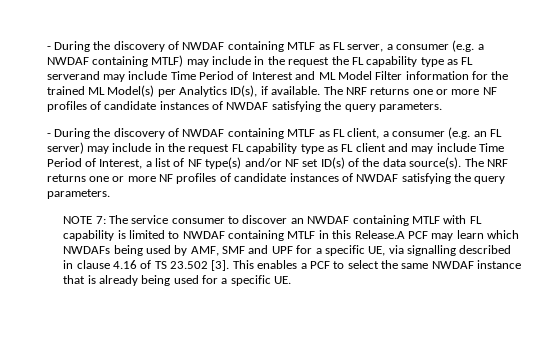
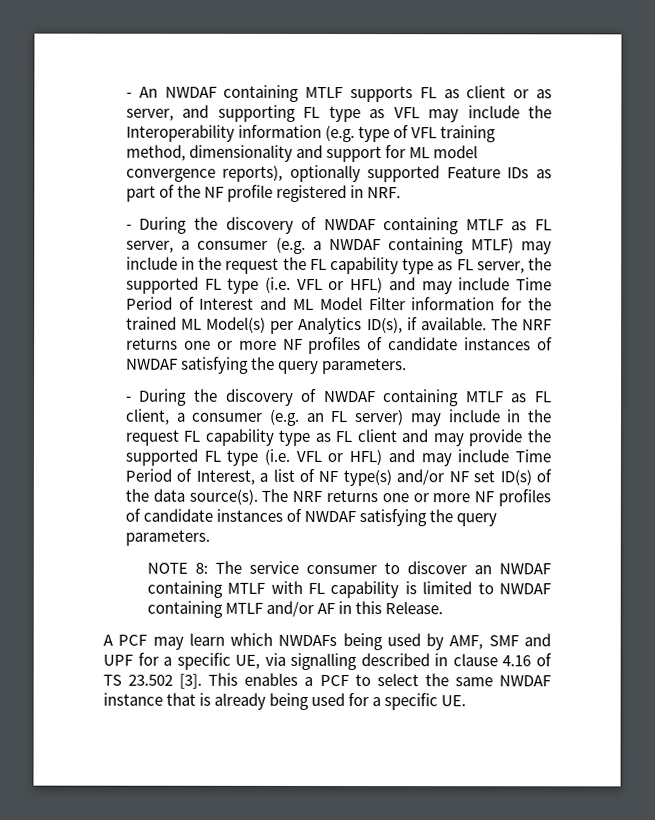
- - During the discovery of NWDAF containing MTLF as FL server, a consumer (e.g. a NWDAF containing MTLF) may include in the request the FL capability type as FL serverand may include Time Period of Interest and ML Model Filter information for the trained ML Model(s) per Analytics ID(s), if available.
+ - An NWDAF containing MTLF supports FL as client or as server, and supporting FL type as VFL may include the Interoperability information (e.g. type of VFL training method, dimensionality and support for ML model convergence reports), optionally supported Feature IDs as part of the NF profile registered in NRF.
+ - During the discovery of NWDAF containing MTLF as FL server, a consumer (e.g. a NWDAF containing MTLF) may include in the request the FL capability type as FL server, the supported FL type (i.e. VFL or HFL) and may include Time Period of Interest and ML Model Filter information for the trained ML Model(s) per Analytics ID(s), if available.
- - During the discovery of NWDAF containing MTLF as FL client, a consumer (e.g. an FL server) may include in the request FL capability type as FL client and may include Time Period of Interest, a list of NF type(s) and/or NF set ID(s) of the data source(s).
+ - During the discovery of NWDAF containing MTLF as FL client, a consumer (e.g. an FL server) may include in the request FL capability type as FL client and may provide the supported FL type (i.e. VFL or HFL) and may include Time Period of Interest, a list of NF type(s) and/or NF set ID(s) of the data source(s).
- NOTE 7: The service consumer to discover an NWDAF containing MTLF with FL capability is limited to NWDAF containing MTLF in this Release.A PCF may learn which NWDAFs being used by AMF, SMF and UPF for a specific UE, via signalling described in clause 4.16 of TS 23.502 [3].
+ NOTE 8: The service consumer to discover an NWDAF containing MTLF with FL capability is limited to NWDAF containing MTLF and/or AF in this Release.
+ A PCF may learn which NWDAFs being used by AMF, SMF and UPF for a specific UE, via signalling described in clause 4.16 of TS 23.502 [3].

